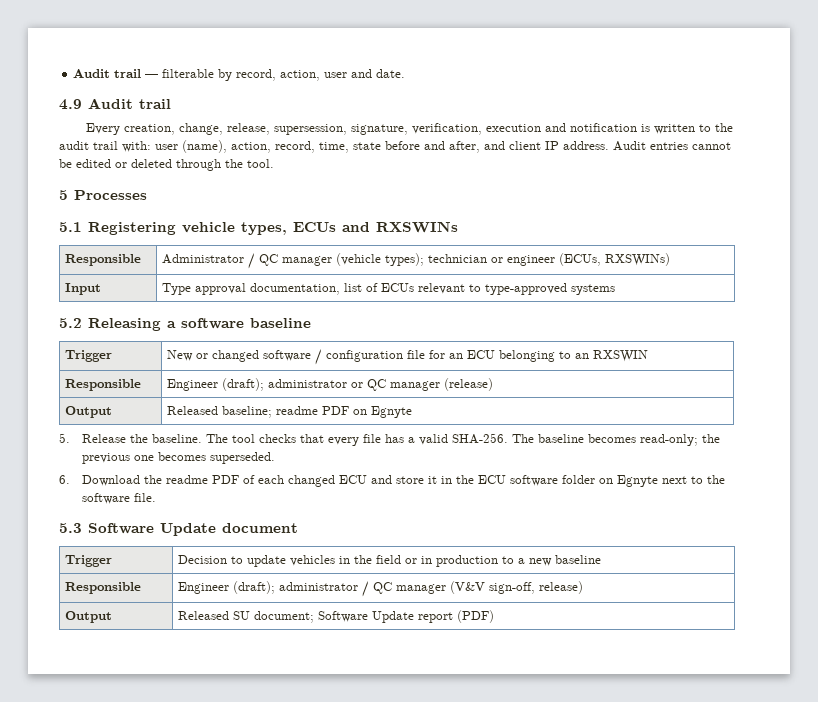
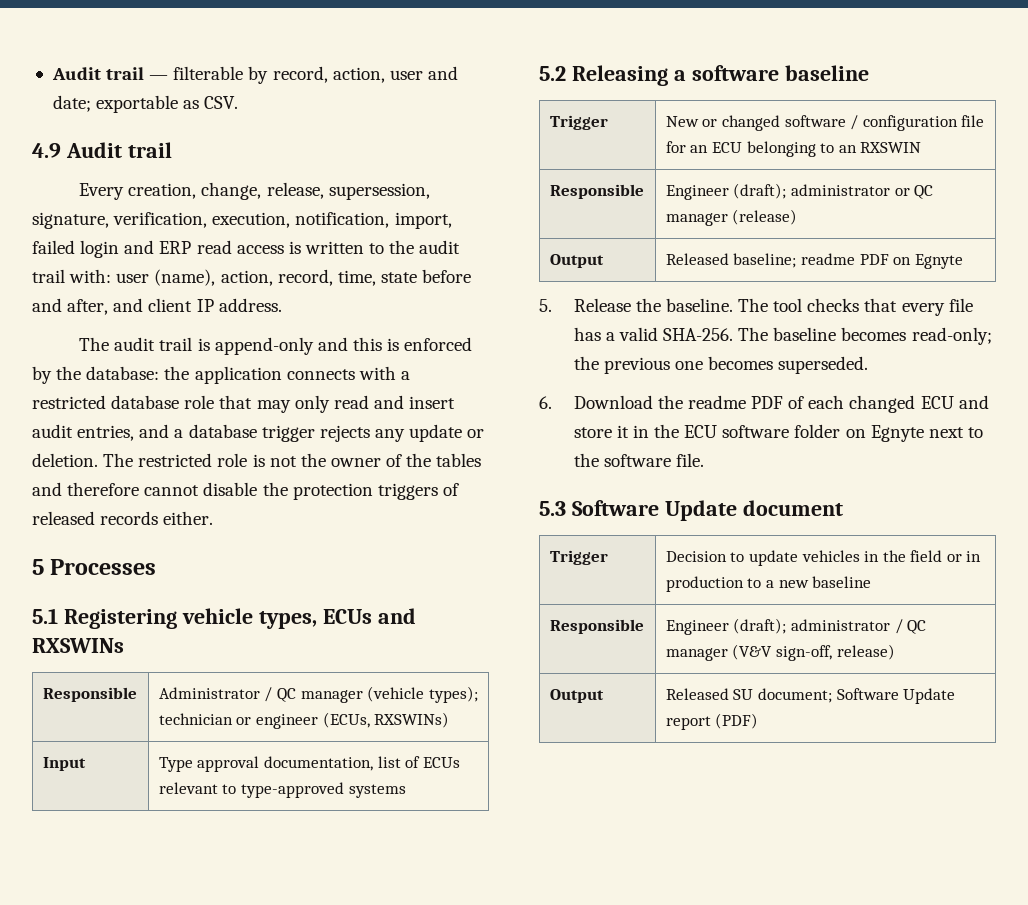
- Audit trail — filterable by record, action, user and date.
+ Audit trail — filterable by record, action, user and date; exportable as CSV.
- Every creation, change, release, supersession, signature, verification, execution and notification is written to the audit trail with: user (name), action, record, time, state before and after, and client IP address. Audit entries cannot be edited or deleted through the tool.
+ Every creation, change, release, supersession, signature, verification, execution, notification, import, failed login and ERP read access is written to the audit trail with: user (name), action, record, time, state before and after, and client IP address.
+ The audit trail is append-only and this is enforced by the database: the application connects with a restricted database role that may only read and insert audit entries, and a database trigger rejects any update or deletion. The restricted role is not the owner of the tables and therefore cannot disable the protection triggers of released records either.

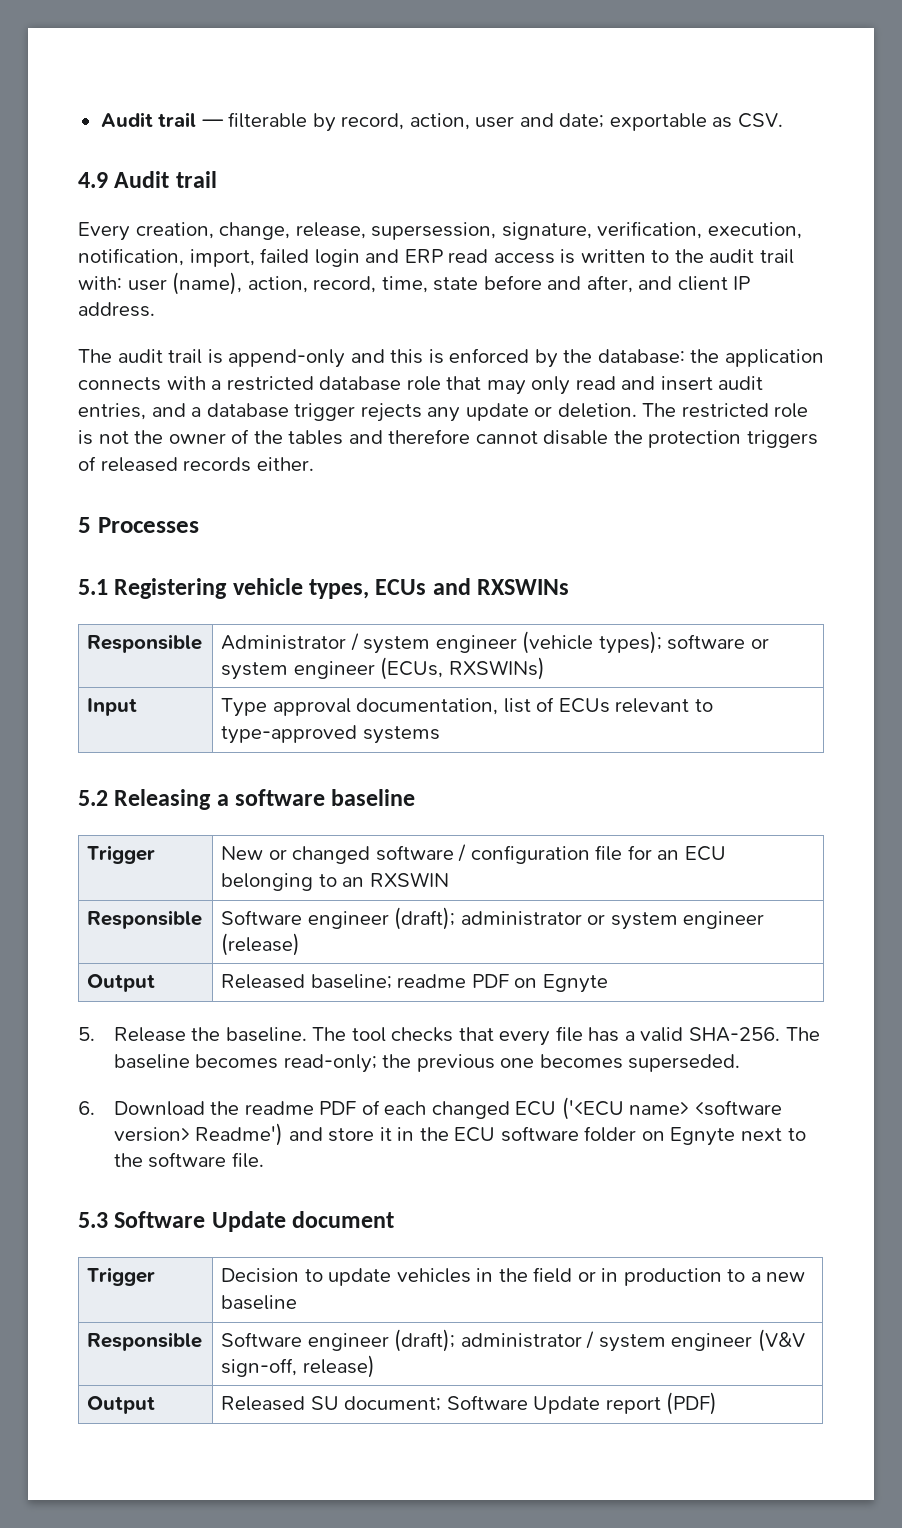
- Responsible | Administrator / QC manager (vehicle types); technician or engineer (ECUs, RXSWINs)
+ Responsible | Administrator / system engineer (vehicle types); software or system engineer (ECUs, RXSWINs)
- Responsible | Engineer (draft); administrator or QC manager (release)
+ Responsible | Software engineer (draft); administrator or system engineer (release)
- 6. Download the readme PDF of each changed ECU and store it in the ECU software folder on Egnyte next to the software file.
+ 6. Download the readme PDF of each changed ECU ('<ECU name> <software version> Readme') and store it in the ECU software folder on Egnyte next to the software file.
- Responsible | Engineer (draft); administrator / QC manager (V&V sign-off, release)
+ Responsible | Software engineer (draft); administrator / system engineer (V&V sign-off, release)

